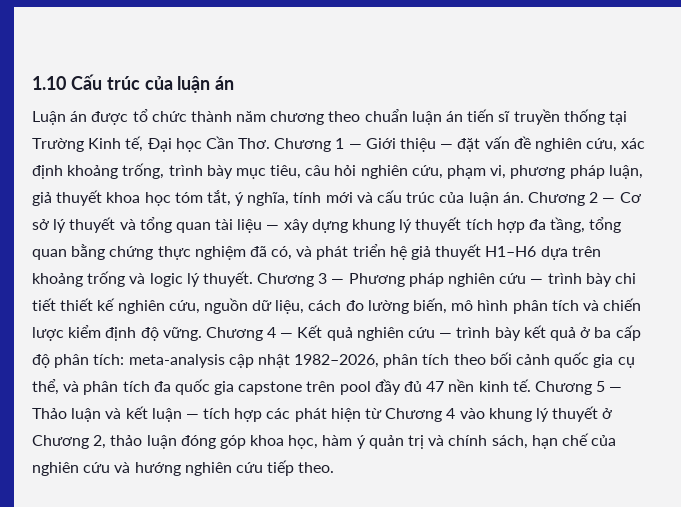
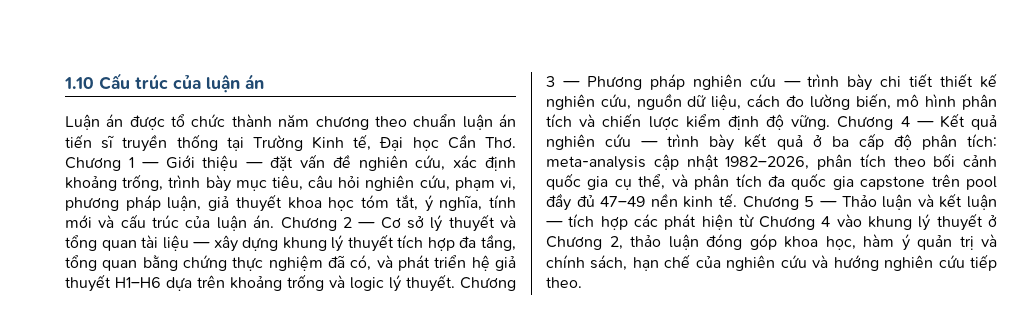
- Chương 4 — Kết quả nghiên cứu — trình bày kết quả ở ba cấp độ phân tích: meta-analysis cập nhật 1982–2026, phân tích theo bối cảnh quốc gia cụ thể, và phân tích đa quốc gia capstone trên pool đầy đủ 47 nền kinh tế.
+ Chương 4 — Kết quả nghiên cứu — trình bày kết quả ở ba cấp độ phân tích: meta-analysis cập nhật 1982–2026, phân tích theo bối cảnh quốc gia cụ thể, và phân tích đa quốc gia capstone trên pool đầy đủ 47–49 nền kinh tế.

